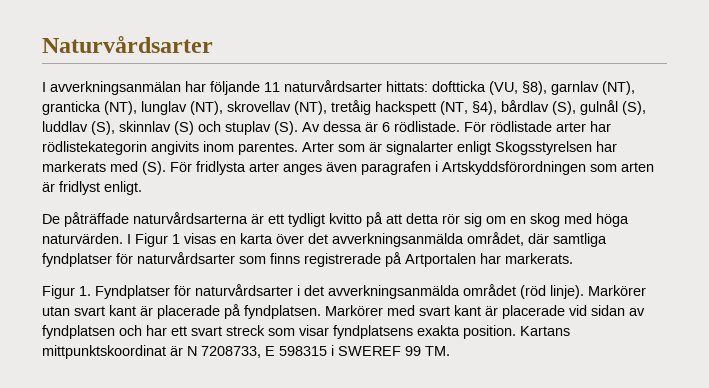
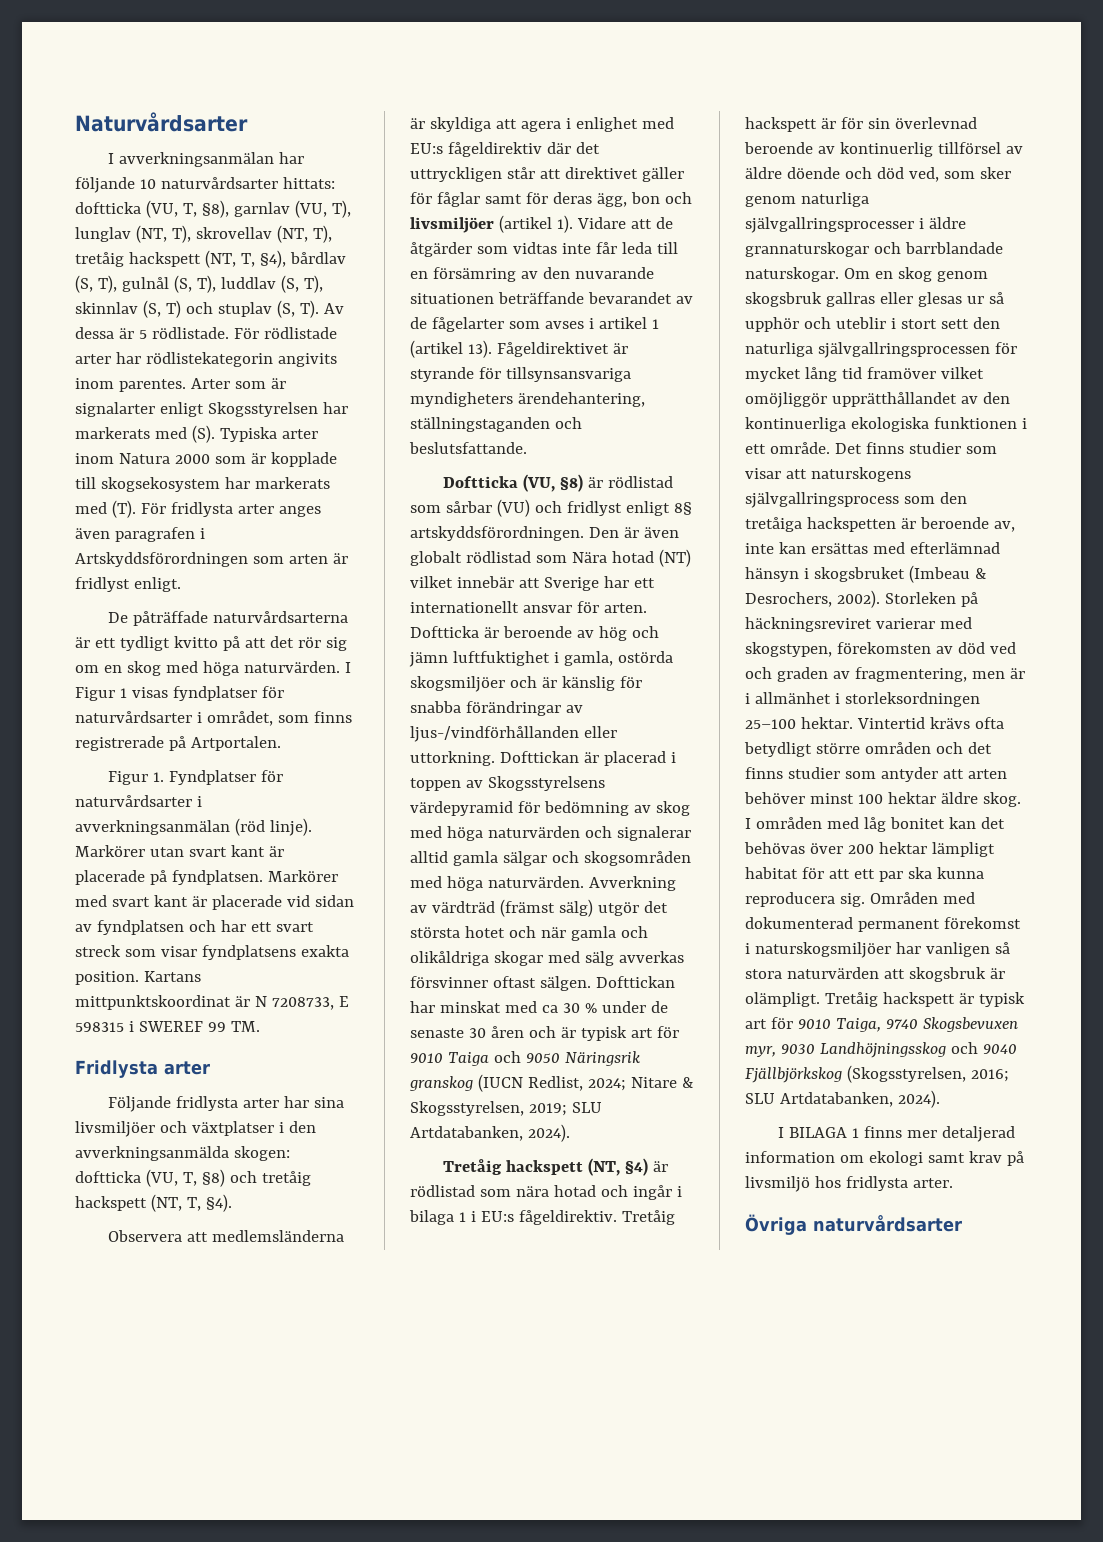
- I avverkningsanmälan har följande 11 naturvårdsarter hittats: doftticka (VU, §8), garnlav (NT), granticka (NT), lunglav (NT), skrovellav (NT), tretåig hackspett (NT, §4), bårdlav (S), gulnål (S), luddlav (S), skinnlav (S) och stuplav (S). Av dessa är 6 rödlistade.
+ I avverkningsanmälan har följande 10 naturvårdsarter hittats: doftticka (VU, T, §8), garnlav (VU, T), lunglav (NT, T), skrovellav (NT, T), tretåig hackspett (NT, T, §4), bårdlav (S, T), gulnål (S, T), luddlav (S, T), skinnlav (S, T) och stuplav (S, T). Av dessa är 5 rödlistade.
- Arter som är signalarter enligt Skogsstyrelsen har markerats med (S). För fridlysta arter anges även paragrafen i Artskyddsförordningen som arten är fridlyst enligt.
+ Arter som är signalarter enligt Skogsstyrelsen har markerats med (S). Typiska arter inom Natura 2000 som är kopplade till skogsekosystem har markerats med (T). För fridlysta arter anges även paragrafen i Artskyddsförordningen som arten är fridlyst enligt.
- De påträffade naturvårdsarterna är ett tydligt kvitto på att detta rör sig om en skog med höga naturvärden.
+ De påträffade naturvårdsarterna är ett tydligt kvitto på att det rör sig om en skog med höga naturvärden.
- I Figur 1 visas en karta över det avverkningsanmälda området, där samtliga fyndplatser för naturvårdsarter som finns registrerade på Artportalen har markerats.
+ I Figur 1 visas fyndplatser för naturvårdsarter i området, som finns registrerade på Artportalen.
- Figur 1. Fyndplatser för naturvårdsarter i det avverkningsanmälda området (röd linje).
+ Figur 1. Fyndplatser för naturvårdsarter i avverkningsanmälan (röd linje).
+ Fridlysta arter
+ Följande fridlysta arter har sina livsmiljöer och växtplatser i den avverkningsanmälda skogen: doftticka (VU, T, §8) och tretåig hackspett (NT, T, §4).
+ Observera att medlemsländerna är skyldiga att agera i enlighet med EU:s fågeldirektiv där det uttryckligen står att direktivet gäller för fåglar samt för deras ägg, bon och livsmiljöer (artikel 1). Vidare att de åtgärder som vidtas inte får leda till en försämring av den nuvarande situationen beträffande bevarandet av de fågelarter som avses i artikel 1 (artikel 13). Fågeldirektivet är styrande för tillsynsansvariga myndigheters ärendehantering, ställningstaganden och beslutsfattande.
+ Doftticka (VU, §8) är rödlistad som sårbar (VU) och fridlyst enligt 8§ artskyddsförordningen. Den är även globalt rödlistad som Nära hotad (NT) vilket innebär att Sverige har ett internationellt ansvar för arten. Doftticka är beroende av hög och jämn luftfuktighet i gamla, ostörda skogsmiljöer och är känslig för snabba förändringar av ljus-/vindförhållanden eller uttorkning. Dofttickan är placerad i toppen av Skogsstyrelsens värdepyramid för bedömning av skog med höga naturvärden och signalerar alltid gamla sälgar och skogsområden med höga naturvärden. Avverkning av värdträd (främst sälg) utgör det största hotet och när gamla och olikåldriga skogar med sälg avverkas försvinner oftast sälgen. Dofttickan har minskat med ca 30 % under de senaste 30 åren och är typisk art för 9010 Taiga och 9050 Näringsrik granskog (IUCN Redlist, 2024; Nitare & Skogsstyrelsen, 2019; SLU Artdatabanken, 2024).
+ Tretåig hackspett (NT, §4) är rödlistad som nära hotad och ingår i bilaga 1 i EU:s fågeldirektiv. Tretåig hackspett är för sin överlevnad beroende av kontinuerlig tillförsel av äldre döende och död ved, som sker genom naturliga självgallringsprocesser i äldre grannaturskogar och barrblandade naturskogar. Om en skog genom skogsbruk gallras eller glesas ur så upphör och uteblir i stort sett den naturliga självgallringsprocessen för mycket lång tid framöver vilket omöjliggör upprätthållandet av den kontinuerliga ekologiska funktionen i ett område. Det finns studier som visar att naturskogens självgallringsprocess som den tretåiga hackspetten är beroende av, inte kan ersättas med efterlämnad hänsyn i skogsbruket (Imbeau & Desrochers, 2002). Storleken på häckningsreviret varierar med skogstypen, förekomsten av död ved och graden av fragmentering, men är i allmänhet i storleksordningen 25–100 hektar. Vintertid krävs ofta betydligt större områden och det finns studier som antyder att arten behöver minst 100 hektar äldre skog. I områden med låg bonitet kan det behövas över 200 hektar lämpligt habitat för att ett par ska kunna reproducera sig. Områden med dokumenterad permanent förekomst i naturskogsmiljöer har vanligen så stora naturvärden att skogsbruk är olämpligt. Tretåig hackspett är typisk art för 9010 Taiga, 9740 Skogsbevuxen myr, 9030 Landhöjningsskog och 9040 Fjällbjörkskog (Skogsstyrelsen, 2016; SLU Artdatabanken, 2024).
+ I BILAGA 1 finns mer detaljerad information om ekologi samt krav på livsmiljö hos fridlysta arter.
+ Övriga naturvårdsarter

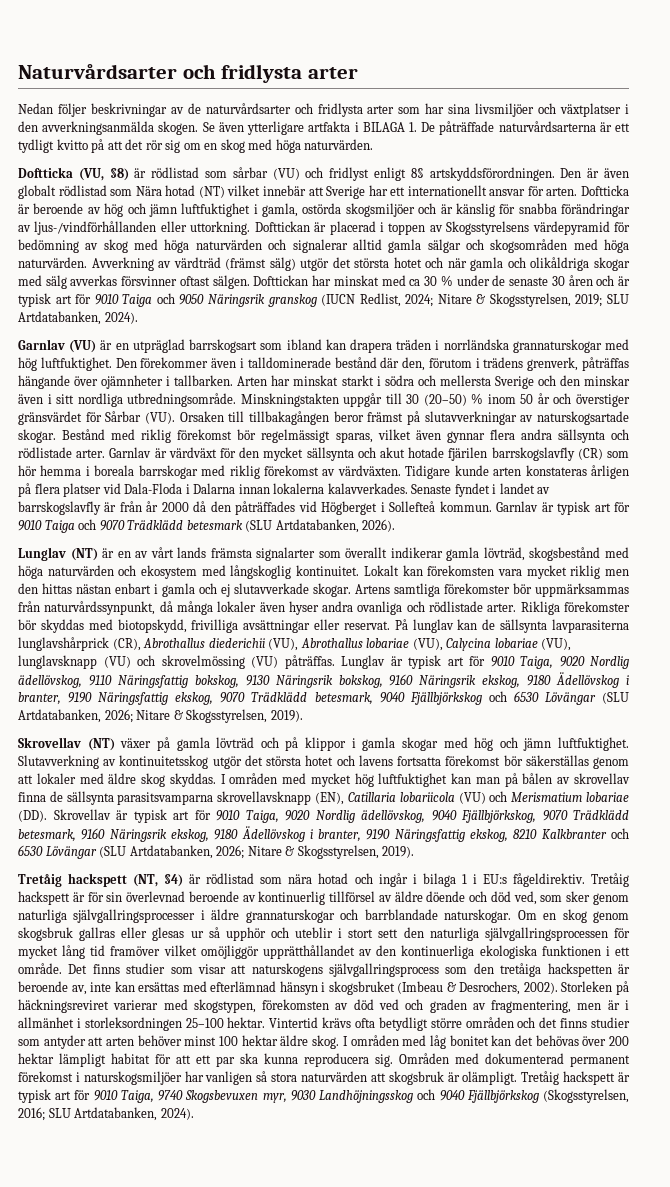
- Naturvårdsarter
- I avverkningsanmälan har följande 10 naturvårdsarter hittats: doftticka (VU, T, §8), garnlav (VU, T), lunglav (NT, T), skrovellav (NT, T), tretåig hackspett (NT, T, §4), bårdlav (S, T), gulnål (S, T), luddlav (S, T), skinnlav (S, T) och stuplav (S, T). Av dessa är 5 rödlistade. För rödlistade arter har rödlistekategorin angivits inom parentes. Arter som är signalarter enligt Skogsstyrelsen har markerats med (S). Typiska arter inom Natura 2000 som är kopplade till skogsekosystem har markerats med (T). För fridlysta arter anges även paragrafen i Artskyddsförordningen som arten är fridlyst enligt.
- De påträffade naturvårdsarterna är ett tydligt kvitto på att det rör sig om en skog med höga naturvärden. I Figur 1 visas fyndplatser för naturvårdsarter i området, som finns registrerade på Artportalen.
- Figur 1. Fyndplatser för naturvårdsarter i avverkningsanmälan (röd linje). Markörer utan svart kant är placerade på fyndplatsen. Markörer med svart kant är placerade vid sidan av fyndplatsen och har ett svart streck som visar fyndplatsens exakta position. Kartans mittpunktskoordinat är N 7208733, E 598315 i SWEREF 99 TM.
- Fridlysta arter
- Följande fridlysta arter har sina livsmiljöer och växtplatser i den avverkningsanmälda skogen: doftticka (VU, T, §8) och tretåig hackspett (NT, T, §4).
- Observera att medlemsländerna är skyldiga att agera i enlighet med EU:s fågeldirektiv där det uttryckligen står att direktivet gäller för fåglar samt för deras ägg, bon och livsmiljöer (artikel 1). Vidare att de åtgärder som vidtas inte får leda till en försämring av den nuvarande situationen beträffande bevarandet av de fågelarter som avses i artikel 1 (artikel 13). Fågeldirektivet är styrande för tillsynsansvariga myndigheters ärendehantering, ställningstaganden och beslutsfattande.
+ Naturvårdsarter och fridlysta arter
+ Nedan följer beskrivningar av de naturvårdsarter och fridlysta arter som har sina livsmiljöer och växtplatser i den avverkningsanmälda skogen. Se även ytterligare artfakta i BILAGA 1. De påträffade naturvårdsarterna är ett tydligt kvitto på att det rör sig om en skog med höga naturvärden.
+ Garnlav (VU) är en utpräglad barrskogsart som ibland kan drapera träden i norrländska grannaturskogar med hög luftfuktighet. Den förekommer även i talldominerade bestånd där den, förutom i trädens grenverk, påträffas hängande över ojämnheter i tallbarken. Arten har minskat starkt i södra och mellersta Sverige och den minskar även i sitt nordliga utbredningsområde. Minskningstakten uppgår till 30 (20–50) % inom 50 år och överstiger gränsvärdet för Sårbar (VU). Orsaken till tillbakagången beror främst på slutavverkningar av naturskogsartade skogar. Bestånd med riklig förekomst bör regelmässigt sparas, vilket även gynnar flera andra sällsynta och rödlistade arter. Garnlav är värdväxt för den mycket sällsynta och akut hotade fjärilen barrskogslavfly (CR) som hör hemma i boreala barrskogar med riklig förekomst av värdväxten. Tidigare kunde arten konstateras årligen på flera platser vid Dala-Floda i Dalarna innan lokalerna kalavverkades. Senaste fyndet i landet av barrskogslavfly är från år 2000 då den påträffades vid Högberget i Sollefteå kommun. Garnlav är typisk art för 9010 Taiga och 9070 Trädklädd betesmark (SLU Artdatabanken, 2026).
+ Lunglav (NT) är en av vårt lands främsta signalarter som överallt indikerar gamla lövträd, skogsbestånd med höga naturvärden och ekosystem med långskoglig kontinuitet. Lokalt kan förekomsten vara mycket riklig men den hittas nästan enbart i gamla och ej slutavverkade skogar. Artens samtliga förekomster bör uppmärksammas från naturvårdssynpunkt, då många lokaler även hyser andra ovanliga och rödlistade arter. Rikliga förekomster bör skyddas med biotopskydd, frivilliga avsättningar eller reservat. På lunglav kan de sällsynta lavparasiterna lunglavshårprick (CR), Abrothallus diederichii (VU), Abrothallus lobariae (VU), Calycina lobariae (VU), lunglavsknapp (VU) och skrovelmössing (VU) påträffas. Lunglav är typisk art för 9010 Taiga, 9020 Nordlig ädellövskog, 9110 Näringsfattig bokskog, 9130 Näringsrik bokskog, 9160 Näringsrik ekskog, 9180 Ädellövskog i branter, 9190 Näringsfattig ekskog, 9070 Trädklädd betesmark, 9040 Fjällbjörkskog och 6530 Lövängar (SLU Artdatabanken, 2026; Nitare & Skogsstyrelsen, 2019).
+ Skrovellav (NT) växer på gamla lövträd och på klippor i gamla skogar med hög och jämn luftfuktighet. Slutavverkning av kontinuitetsskog utgör det största hotet och lavens fortsatta förekomst bör säkerställas genom att lokaler med äldre skog skyddas. I områden med mycket hög luftfuktighet kan man på bålen av skrovellav finna de sällsynta parasitsvamparna skrovellavsknapp (EN), Catillaria lobariicola (VU) och Merismatium lobariae (DD). Skrovellav är typisk art för 9010 Taiga, 9020 Nordlig ädellövskog, 9040 Fjällbjörkskog, 9070 Trädklädd betesmark, 9160 Näringsrik ekskog, 9180 Ädellövskog i branter, 9190 Näringsfattig ekskog, 8210 Kalkbranter och 6530 Lövängar (SLU Artdatabanken, 2026; Nitare & Skogsstyrelsen, 2019).
- I BILAGA 1 finns mer detaljerad information om ekologi samt krav på livsmiljö hos fridlysta arter.
- Övriga naturvårdsarter

